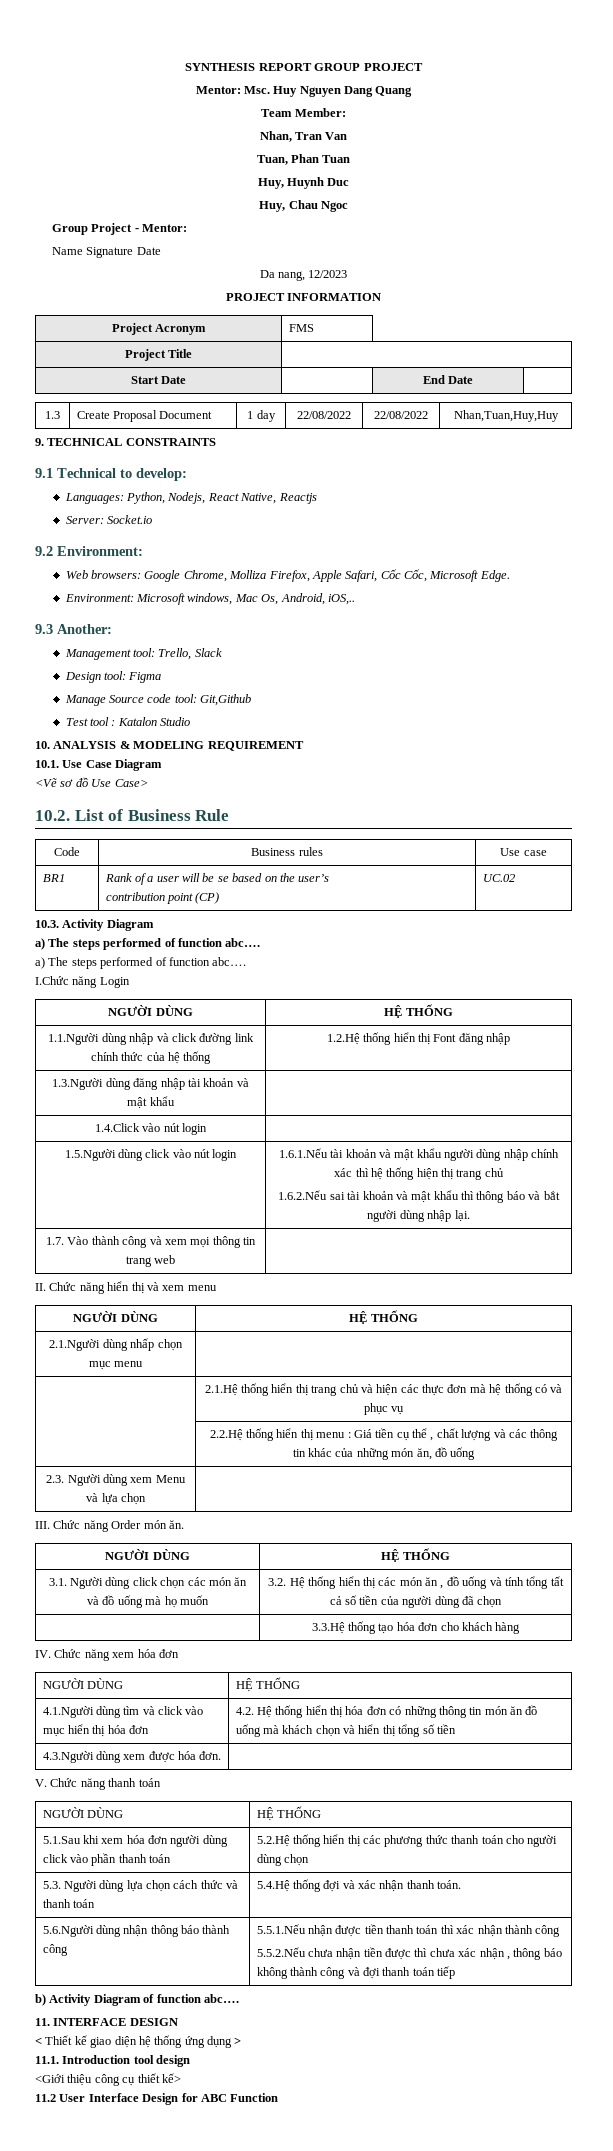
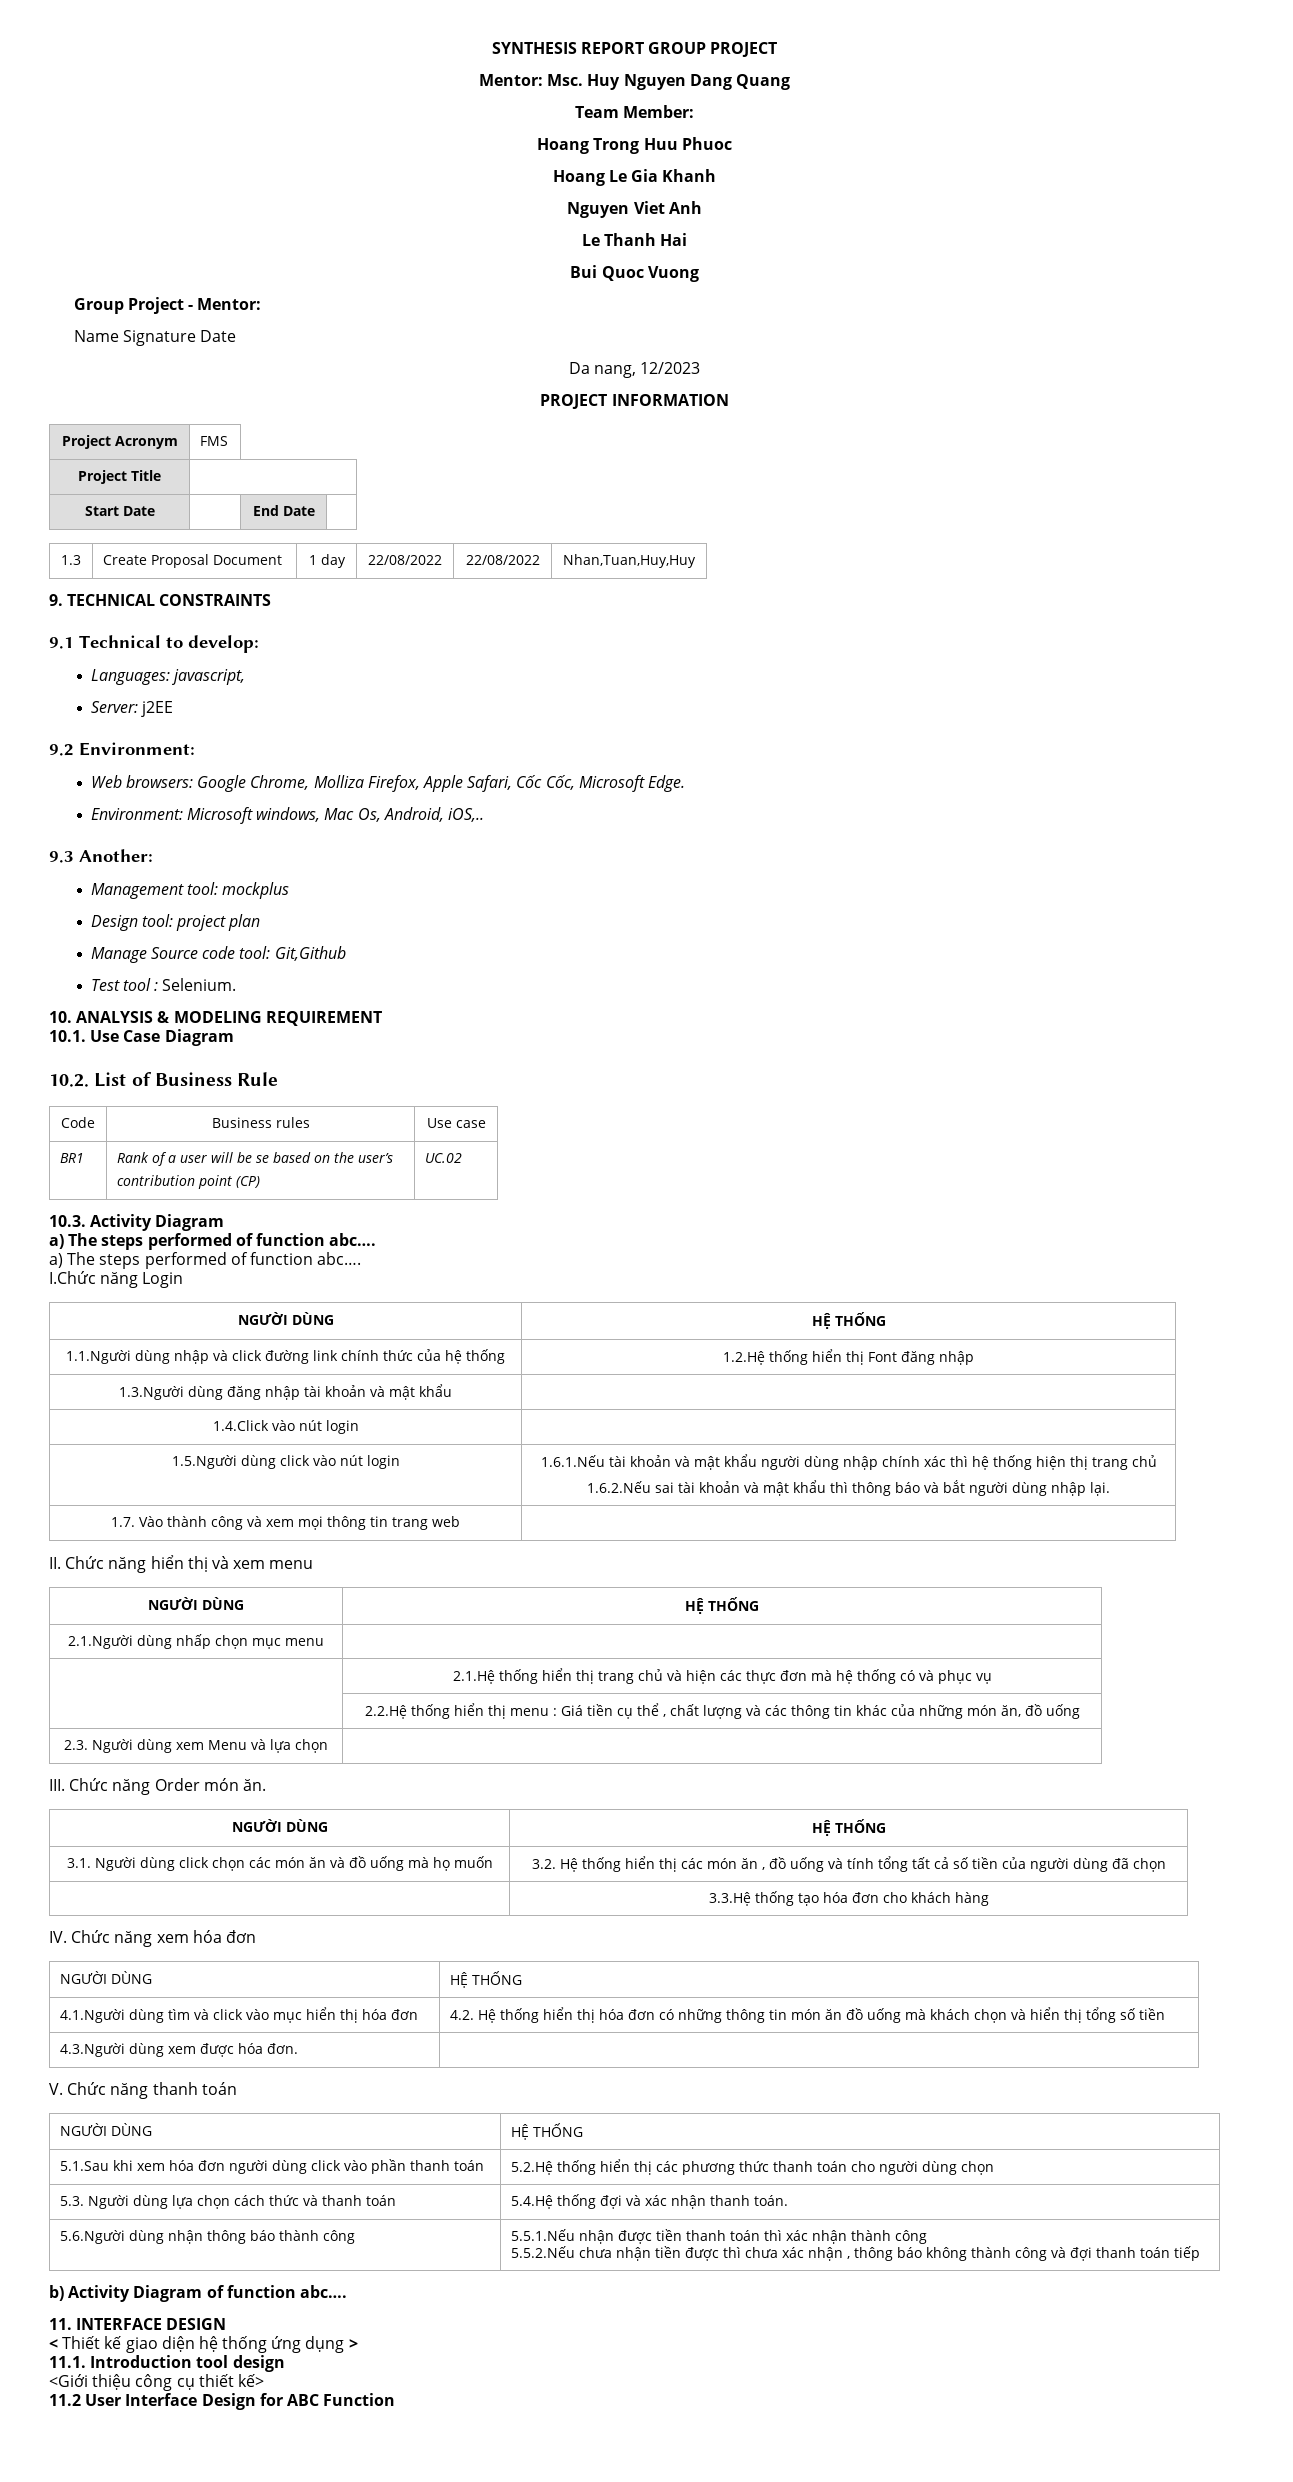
- Nhan, Tran Van
- Tuan, Phan Tuan
- Huy, Huynh Duc
- Huy, Chau Ngoc
+ Hoang Trong Huu Phuoc
+ Hoang Le Gia Khanh
+ Nguyen Viet Anh
+ Le Thanh Hai
+ Bui Quoc Vuong
- Languages: Python, Nodejs, React Native, Reactjs
+ Languages: javascript,
- Server: Socket.io
+ Server: j2EE
- Management tool: Trello, Slack
+ Management tool: mockplus
- Design tool: Figma
+ Design tool: project plan
- Test tool : Katalon Studio
+ Test tool : Selenium.
- <Vẽ sơ đồ Use Case>

